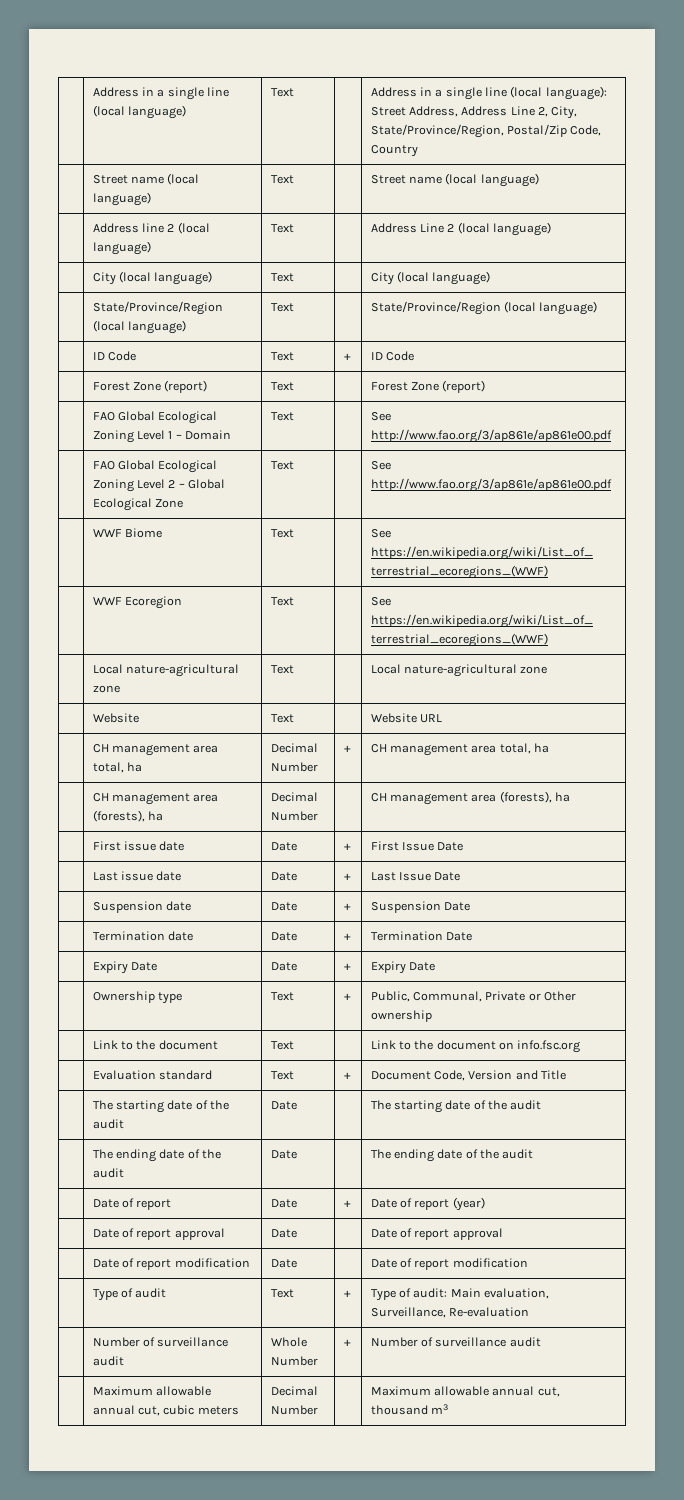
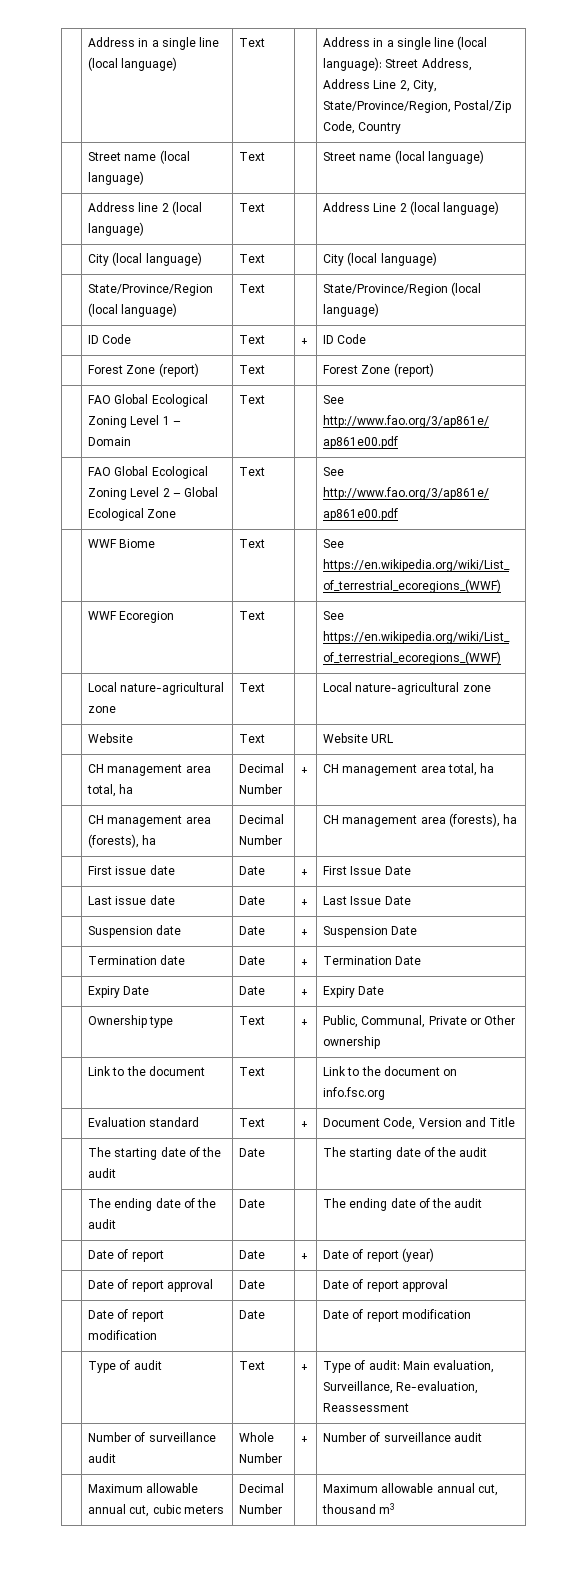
- | Type of audit | Text | + | Type of audit: Main evaluation, Surveillance, Re-evaluation
+ | Type of audit | Text | + | Type of audit: Main evaluation, Surveillance, Re-evaluation, Reassessment

